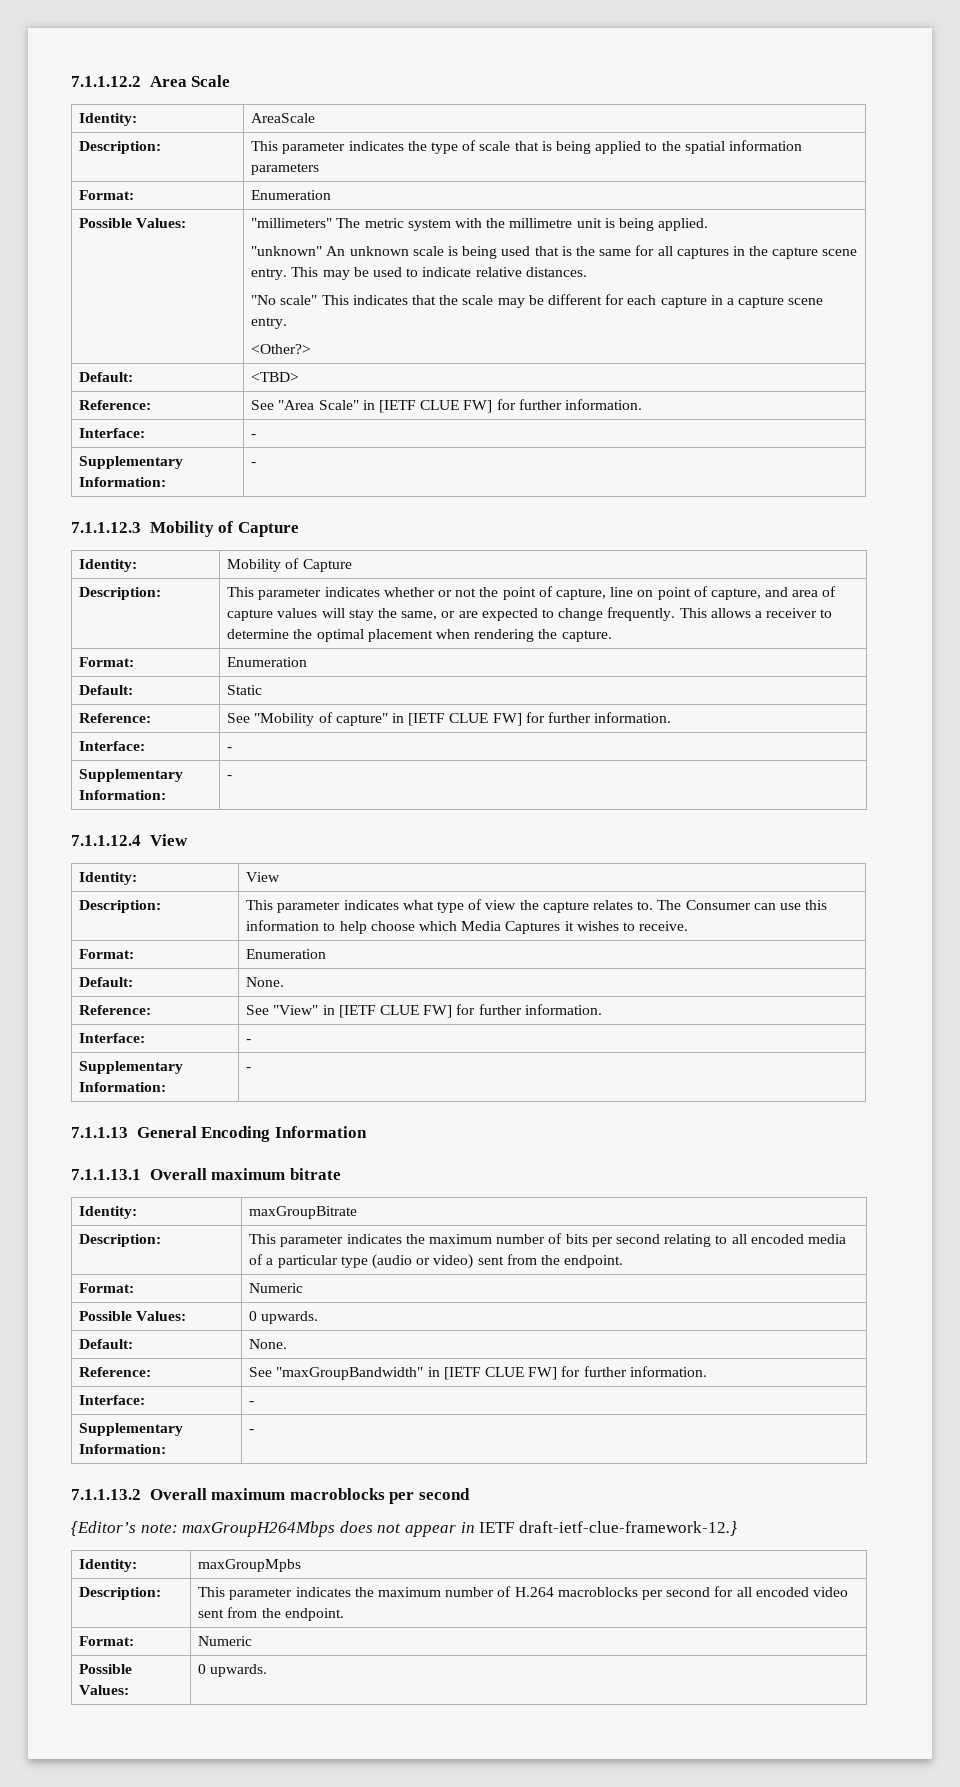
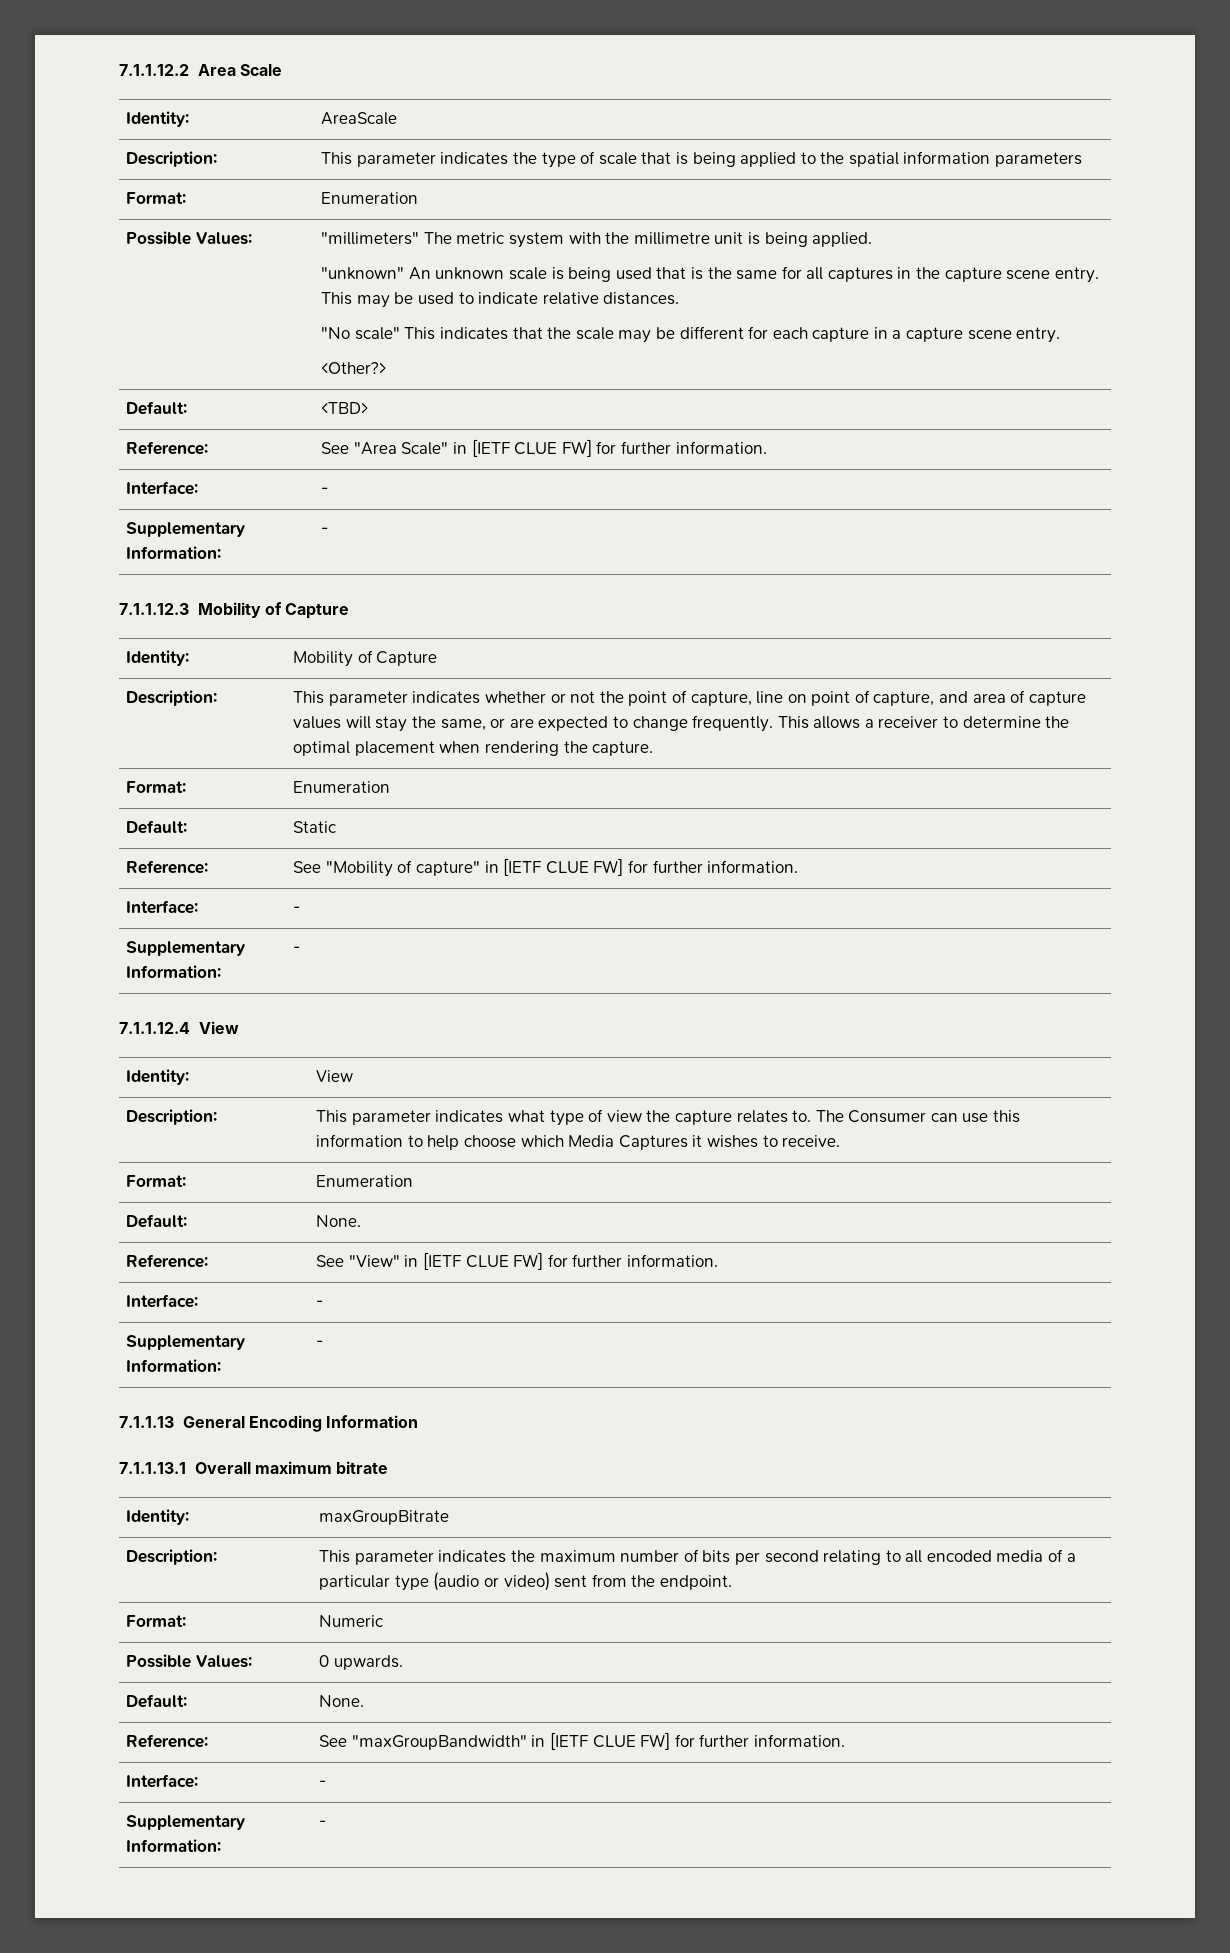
- 7.1.1.13.2 Overall maximum macroblocks per second
- {Editor’s note: maxGroupH264Mbps does not appear in IETF draft-ietf-clue-framework-12.}
- Identity: | maxGroupMpbs
- Description: | This parameter indicates the maximum number of H.264 macroblocks per second for all encoded video sent from the endpoint.
- Format: | Numeric
- Possible Values: | 0 upwards.

